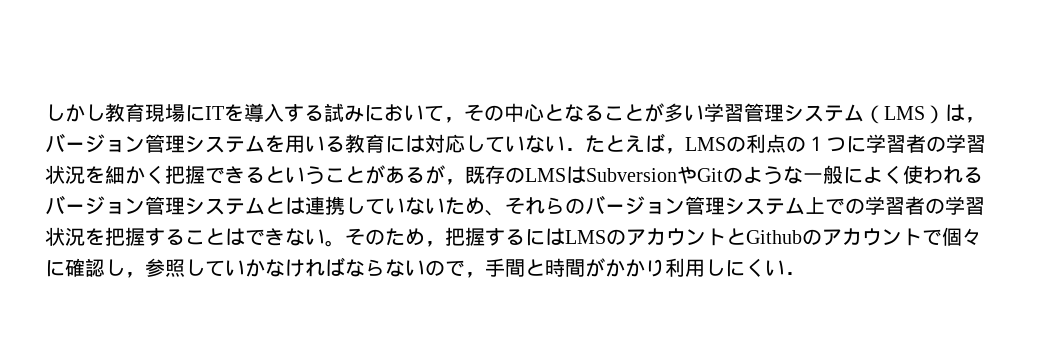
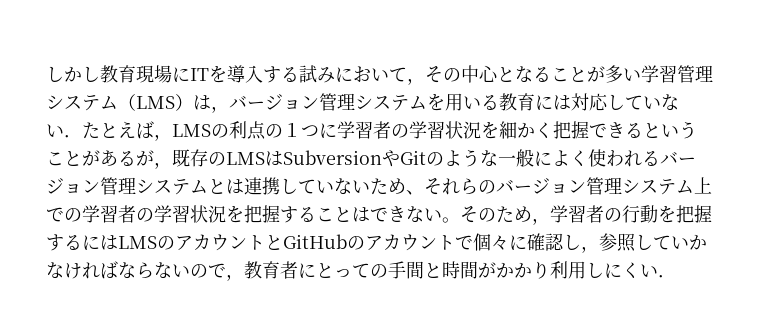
- そのため，把握するにはLMSのアカウントとGithubのアカウントで個々に確認し，参照していかなければならないので，手間と時間がかかり利用しにくい．
+ そのため，学習者の行動を把握するにはLMSのアカウントとGitHubのアカウントで個々に確認し，参照していかなければならないので，教育者にとっての手間と時間がかかり利用しにくい．

